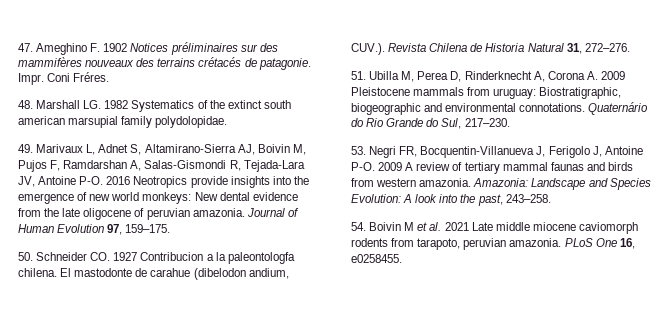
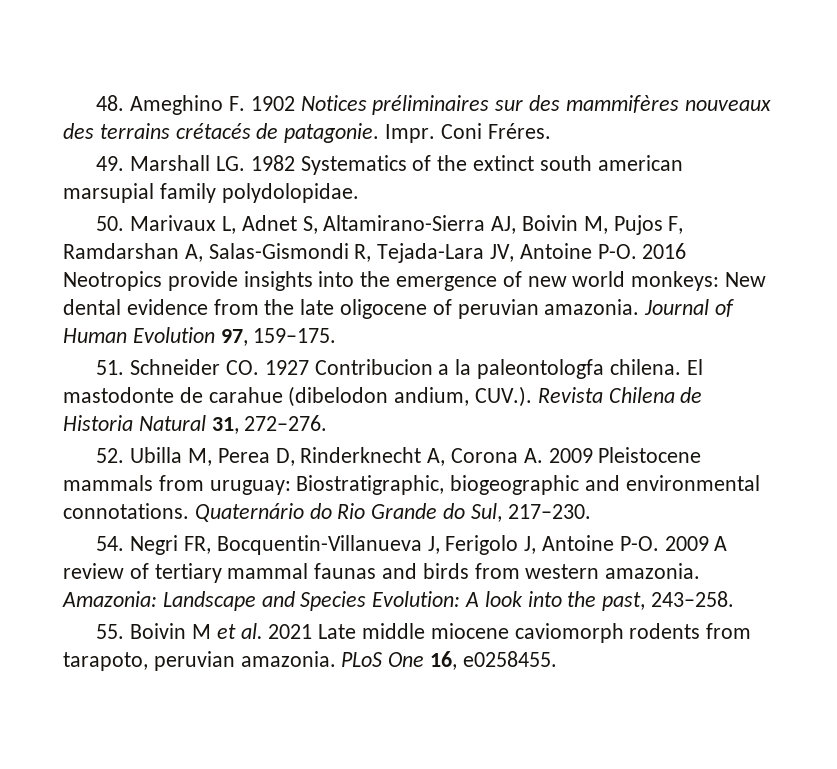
- 47. Ameghino F. 1902 Notices préliminaires sur des mammifères nouveaux des terrains crétacés de patagonie.
+ 48. Ameghino F. 1902 Notices préliminaires sur des mammifères nouveaux des terrains crétacés de patagonie.
- 48. Marshall LG. 1982 Systematics of the extinct south american marsupial family polydolopidae.
+ 49. Marshall LG. 1982 Systematics of the extinct south american marsupial family polydolopidae.
- 49. Marivaux L, Adnet S, Altamirano-Sierra AJ, Boivin M, Pujos F, Ramdarshan A, Salas-Gismondi R, Tejada-Lara JV, Antoine P-O. 2016 Neotropics provide insights into the emergence of new world monkeys: New dental evidence from the late oligocene of peruvian amazonia.
+ 50. Marivaux L, Adnet S, Altamirano-Sierra AJ, Boivin M, Pujos F, Ramdarshan A, Salas-Gismondi R, Tejada-Lara JV, Antoine P-O. 2016 Neotropics provide insights into the emergence of new world monkeys: New dental evidence from the late oligocene of peruvian amazonia.
- 50. Schneider CO. 1927 Contribucion a la paleontologfa chilena.
+ 51. Schneider CO. 1927 Contribucion a la paleontologfa chilena.
- 51. Ubilla M, Perea D, Rinderknecht A, Corona A. 2009 Pleistocene mammals from uruguay: Biostratigraphic, biogeographic and environmental connotations.
+ 52. Ubilla M, Perea D, Rinderknecht A, Corona A. 2009 Pleistocene mammals from uruguay: Biostratigraphic, biogeographic and environmental connotations.
- 53. Negri FR, Bocquentin-Villanueva J, Ferigolo J, Antoine P-O. 2009 A review of tertiary mammal faunas and birds from western amazonia.
+ 54. Negri FR, Bocquentin-Villanueva J, Ferigolo J, Antoine P-O. 2009 A review of tertiary mammal faunas and birds from western amazonia.
- 54. Boivin M et al. 2021 Late middle miocene caviomorph rodents from tarapoto, peruvian amazonia.
+ 55. Boivin M et al. 2021 Late middle miocene caviomorph rodents from tarapoto, peruvian amazonia.

